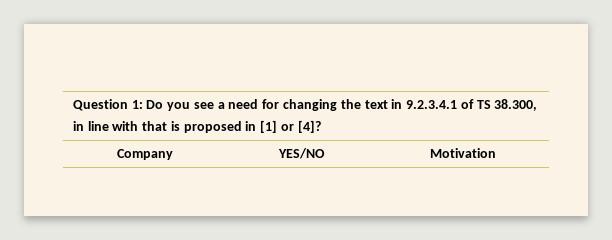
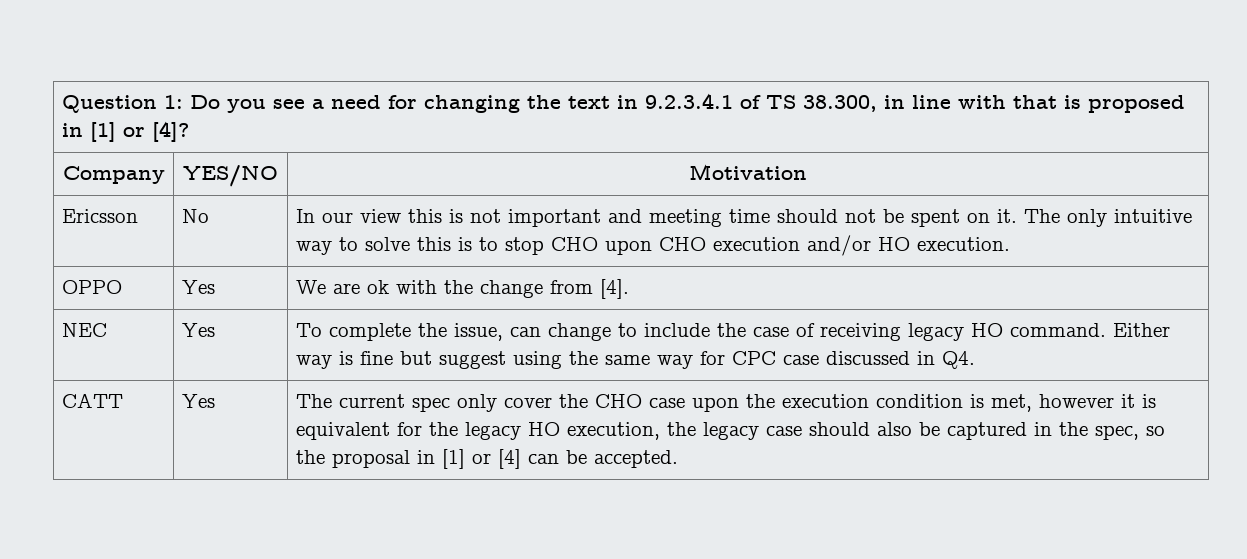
+ Ericsson | No | In our view this is not important and meeting time should not be spent on it. The only intuitive way to solve this is to stop CHO upon CHO execution and/or HO execution.
+ OPPO | Yes | We are ok with the change from [4].
+ NEC | Yes | To complete the issue, can change to include the case of receiving legacy HO command. Either way is fine but suggest using the same way for CPC case discussed in Q4.
+ CATT | Yes | The current spec only cover the CHO case upon the execution condition is met, however it is equivalent for the legacy HO execution, the legacy case should also be captured in the spec, so the proposal in [1] or [4] can be accepted.

